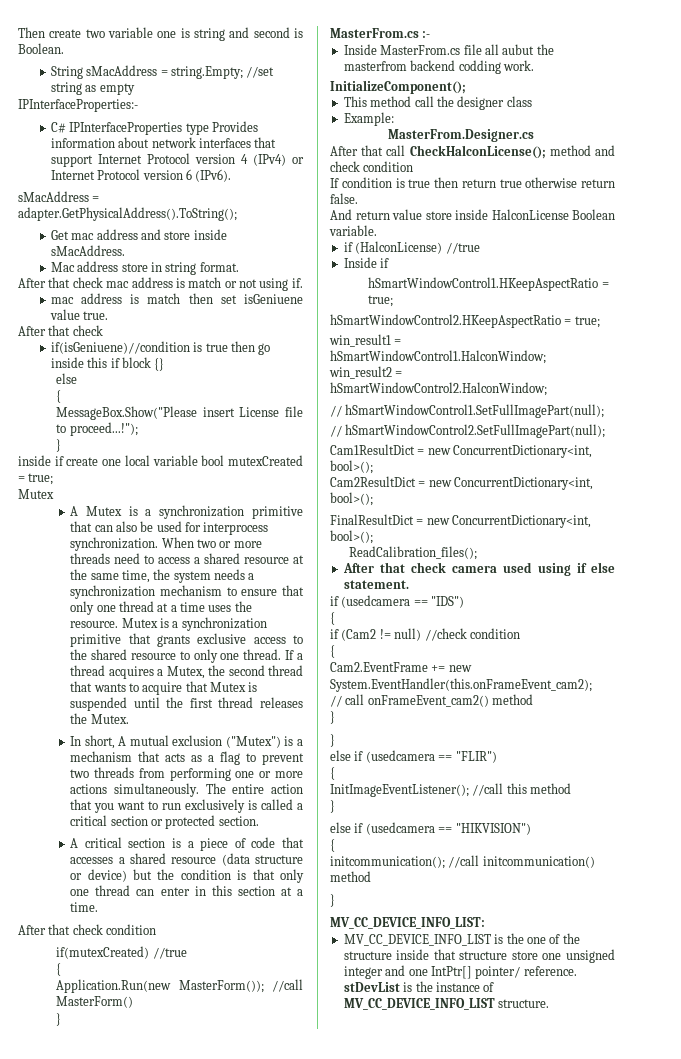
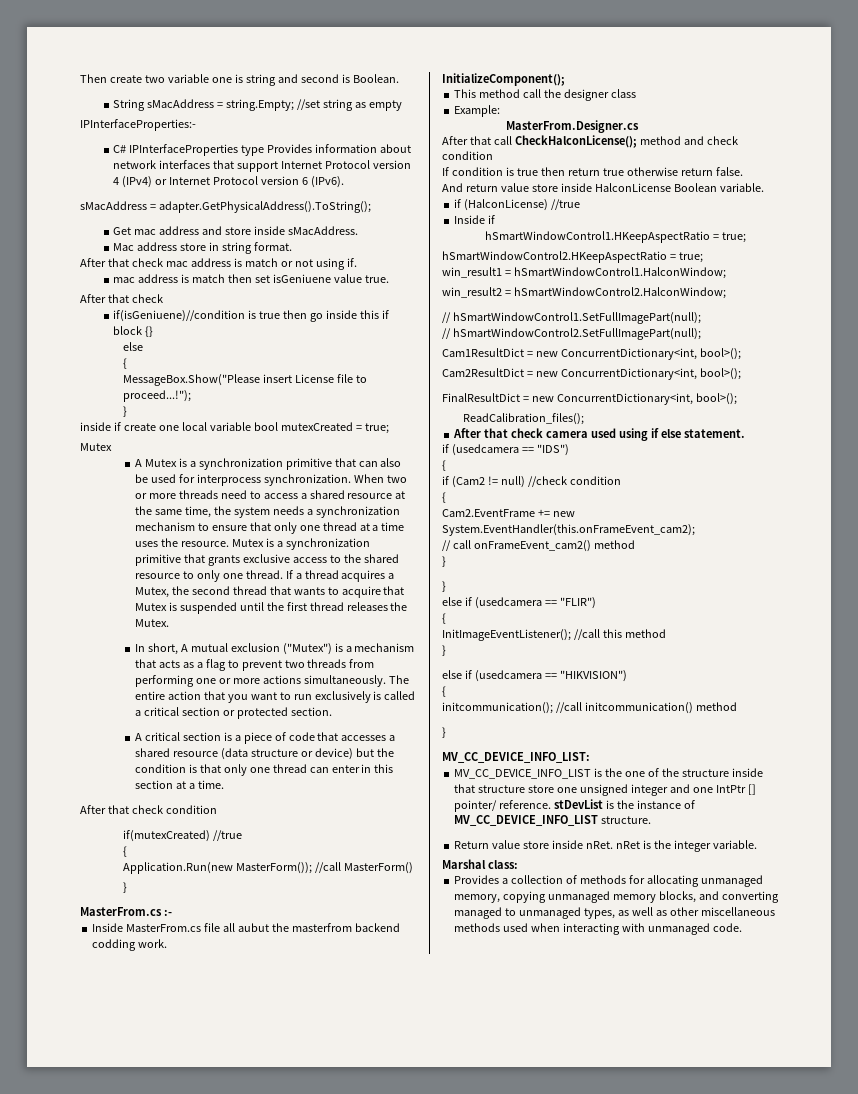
- MV_CC_DEVICE_INFO_LIST is the one of the structure inside that structure store one unsigned integer and one IntPtr[] pointer/ reference. stDevList is the instance of MV_CC_DEVICE_INFO_LIST structure.
+ MV_CC_DEVICE_INFO_LIST is the one of the structure inside that structure store one unsigned integer and one IntPtr [] pointer/ reference. stDevList is the instance of MV_CC_DEVICE_INFO_LIST structure.
+ Return value store inside nRet. nRet is the integer variable.
+ Marshal class:
+ Provides a collection of methods for allocating unmanaged memory, copying unmanaged memory blocks, and converting managed to unmanaged types, as well as other miscellaneous methods used when interacting with unmanaged code.

